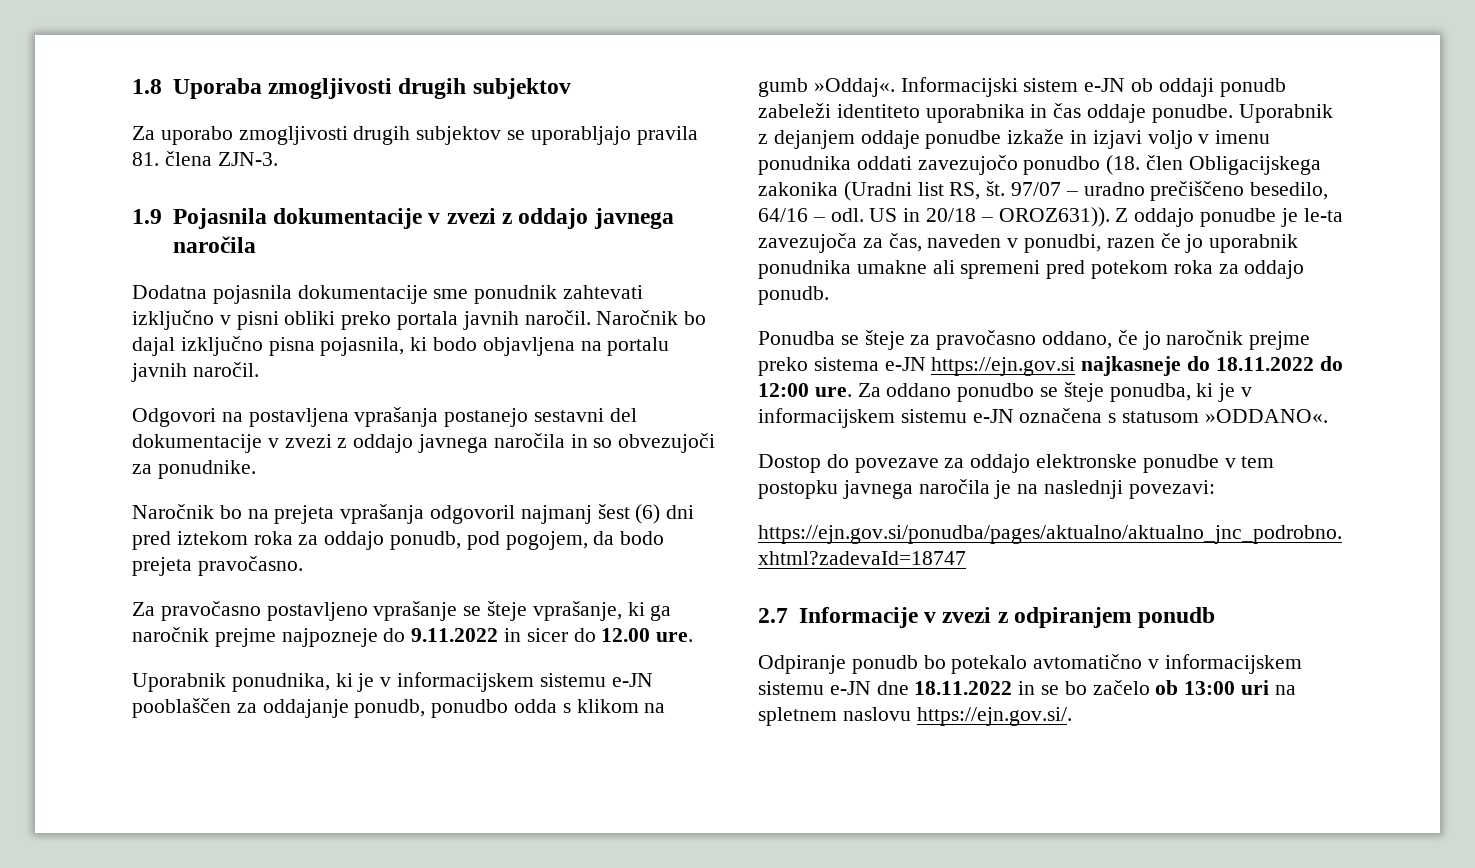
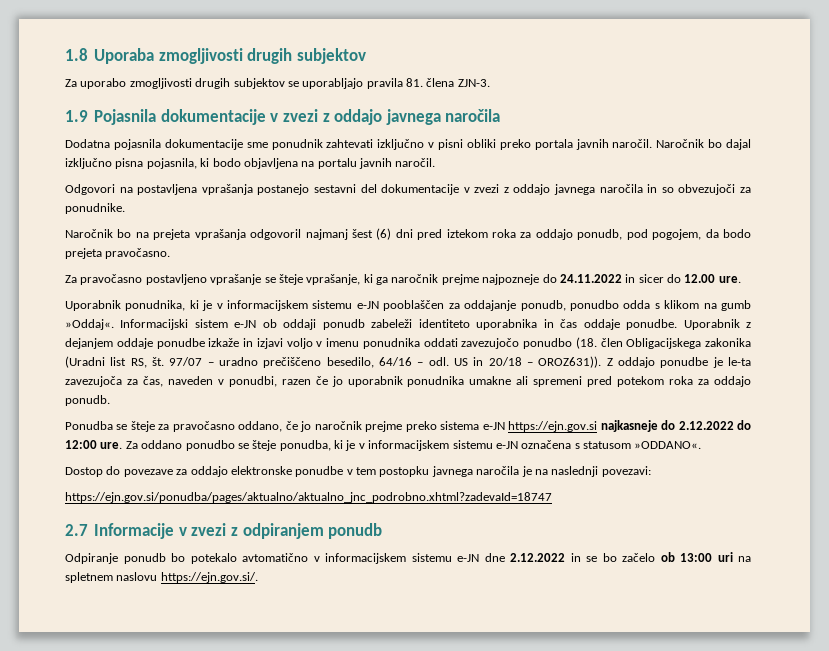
- Za pravočasno postavljeno vprašanje se šteje vprašanje, ki ga naročnik prejme najpozneje do 9.11.2022 in sicer do 12.00 ure.
+ Za pravočasno postavljeno vprašanje se šteje vprašanje, ki ga naročnik prejme najpozneje do 24.11.2022 in sicer do 12.00 ure.
- Ponudba se šteje za pravočasno oddano, če jo naročnik prejme preko sistema e-JN https://ejn.gov.si najkasneje do 18.11.2022 do 12:00 ure.
+ Ponudba se šteje za pravočasno oddano, če jo naročnik prejme preko sistema e-JN https://ejn.gov.si najkasneje do 2.12.2022 do 12:00 ure.
- Odpiranje ponudb bo potekalo avtomatično v informacijskem sistemu e-JN dne 18.11.2022 in se bo začelo ob 13:00 uri na spletnem naslovu https://ejn.gov.si/.
+ Odpiranje ponudb bo potekalo avtomatično v informacijskem sistemu e-JN dne 2.12.2022 in se bo začelo ob 13:00 uri na spletnem naslovu https://ejn.gov.si/.

